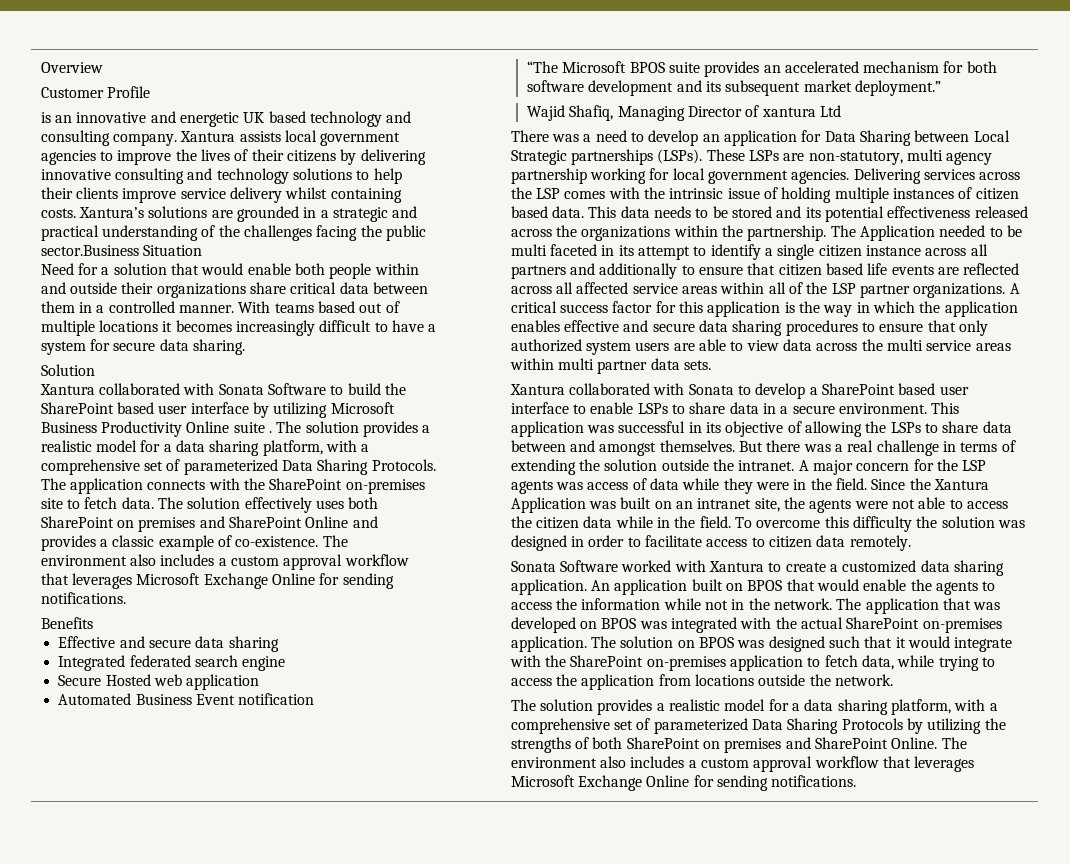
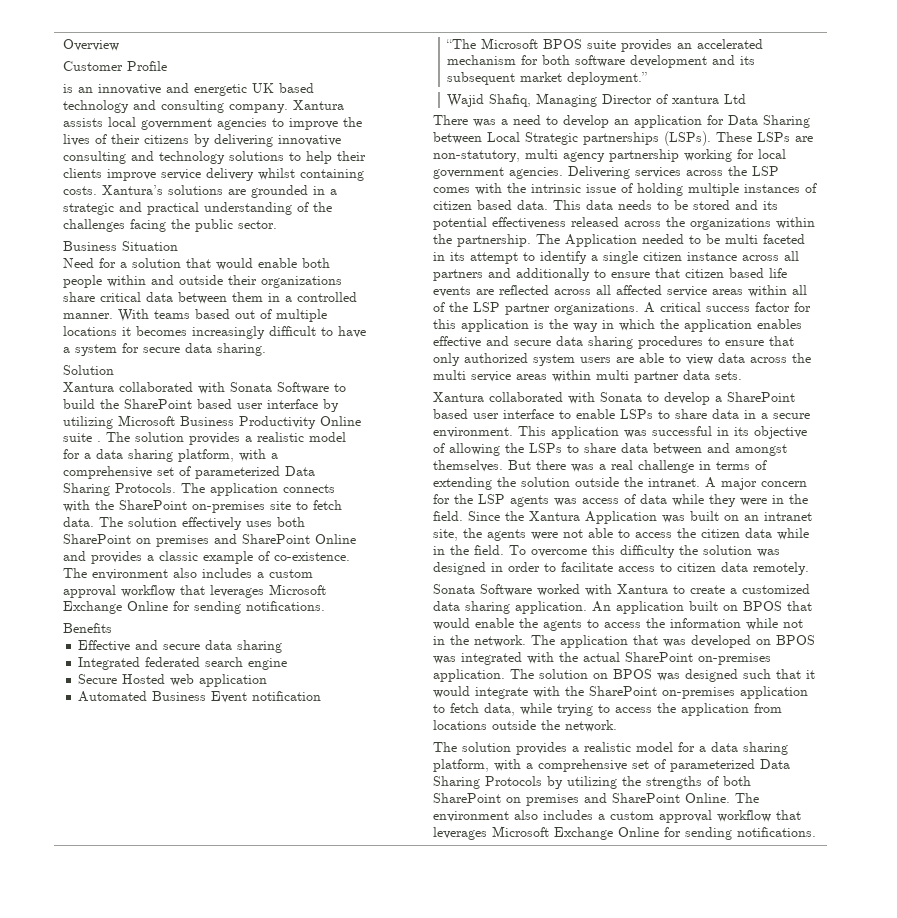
- Xantura’s solutions are grounded in a strategic and practical understanding of the challenges facing the public sector.Business Situation
+ Xantura’s solutions are grounded in a strategic and practical understanding of the challenges facing the public sector.
+ Business Situation

